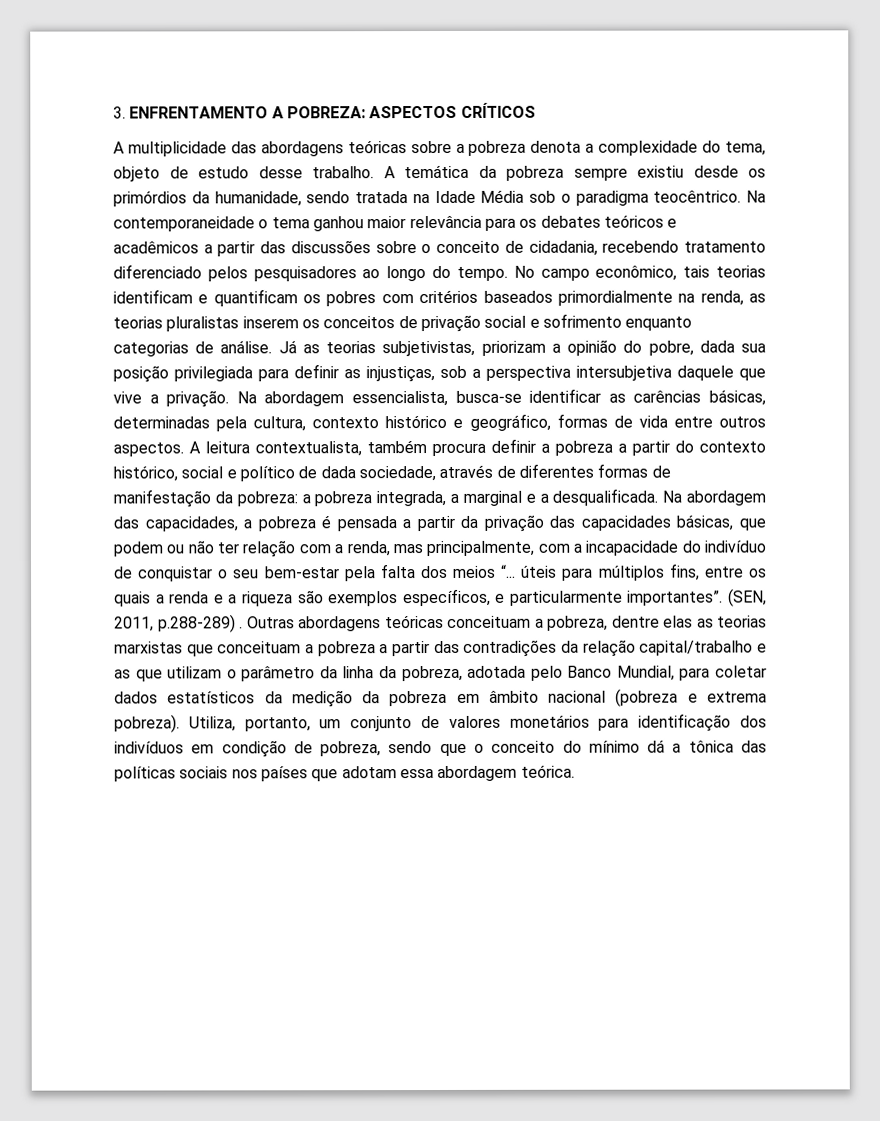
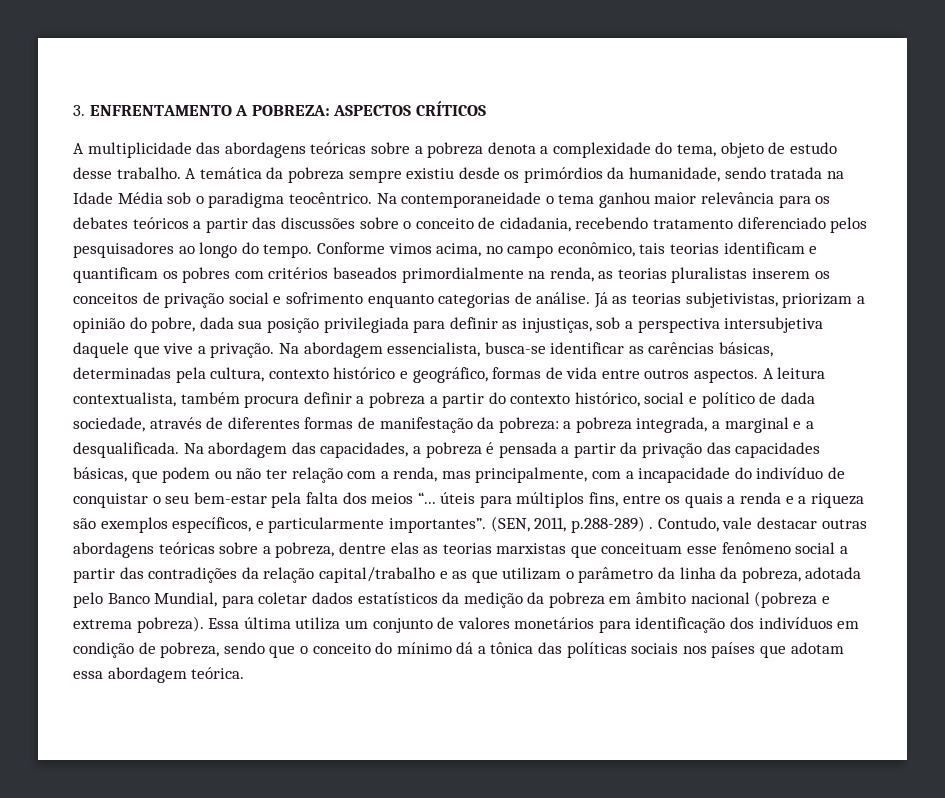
- Na contemporaneidade o tema ganhou maior relevância para os debates teóricos e acadêmicos a partir das discussões sobre o conceito de cidadania, recebendo tratamento diferenciado pelos pesquisadores ao longo do tempo.
+ Na contemporaneidade o tema ganhou maior relevância para os debates teóricos a partir das discussões sobre o conceito de cidadania, recebendo tratamento diferenciado pelos pesquisadores ao longo do tempo.
- No campo econômico, tais teorias identificam e quantificam os pobres com critérios baseados primordialmente na renda, as teorias pluralistas inserem os conceitos de privação social e sofrimento enquanto categorias de análise.
+ Conforme vimos acima, no campo econômico, tais teorias identificam e quantificam os pobres com critérios baseados primordialmente na renda, as teorias pluralistas inserem os conceitos de privação social e sofrimento enquanto categorias de análise.
- Outras abordagens teóricas conceituam a pobreza, dentre elas as teorias marxistas que conceituam a pobreza a partir das contradições da relação capital/trabalho e as que utilizam o parâmetro da linha da pobreza, adotada pelo Banco Mundial, para coletar dados estatísticos da medição da pobreza em âmbito nacional (pobreza e extrema pobreza).
+ Contudo, vale destacar outras abordagens teóricas sobre a pobreza, dentre elas as teorias marxistas que conceituam esse fenômeno social a partir das contradições da relação capital/trabalho e as que utilizam o parâmetro da linha da pobreza, adotada pelo Banco Mundial, para coletar dados estatísticos da medição da pobreza em âmbito nacional (pobreza e extrema pobreza).
- Utiliza, portanto, um conjunto de valores monetários para identificação dos indivíduos em condição de pobreza, sendo que o conceito do mínimo dá a tônica das políticas sociais nos países que adotam essa abordagem teórica.
+ Essa última utiliza um conjunto de valores monetários para identificação dos indivíduos em condição de pobreza, sendo que o conceito do mínimo dá a tônica das políticas sociais nos países que adotam essa abordagem teórica.

